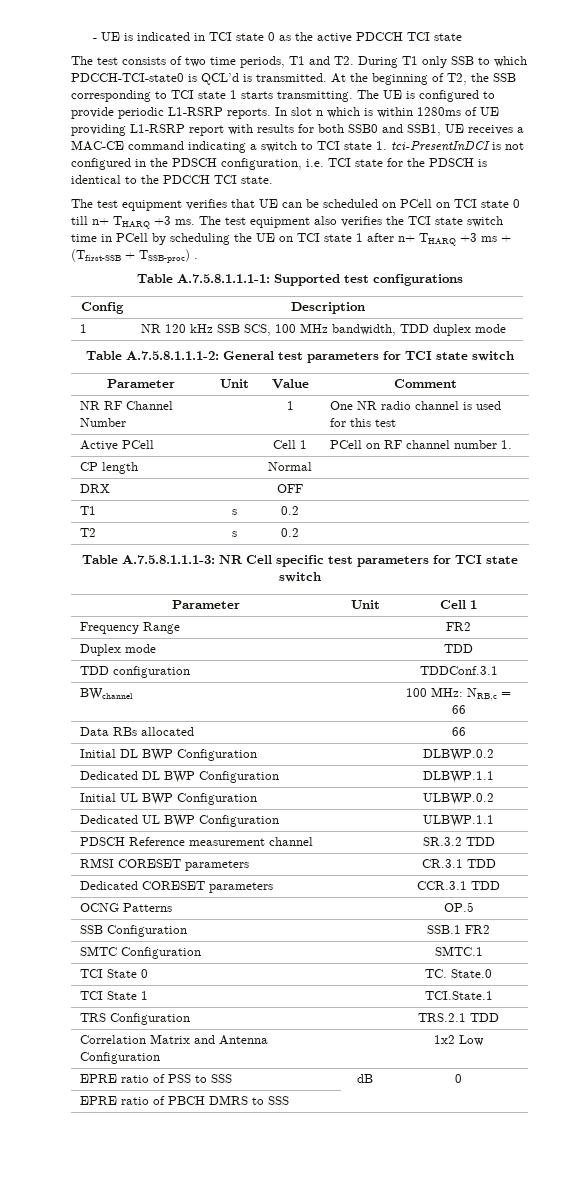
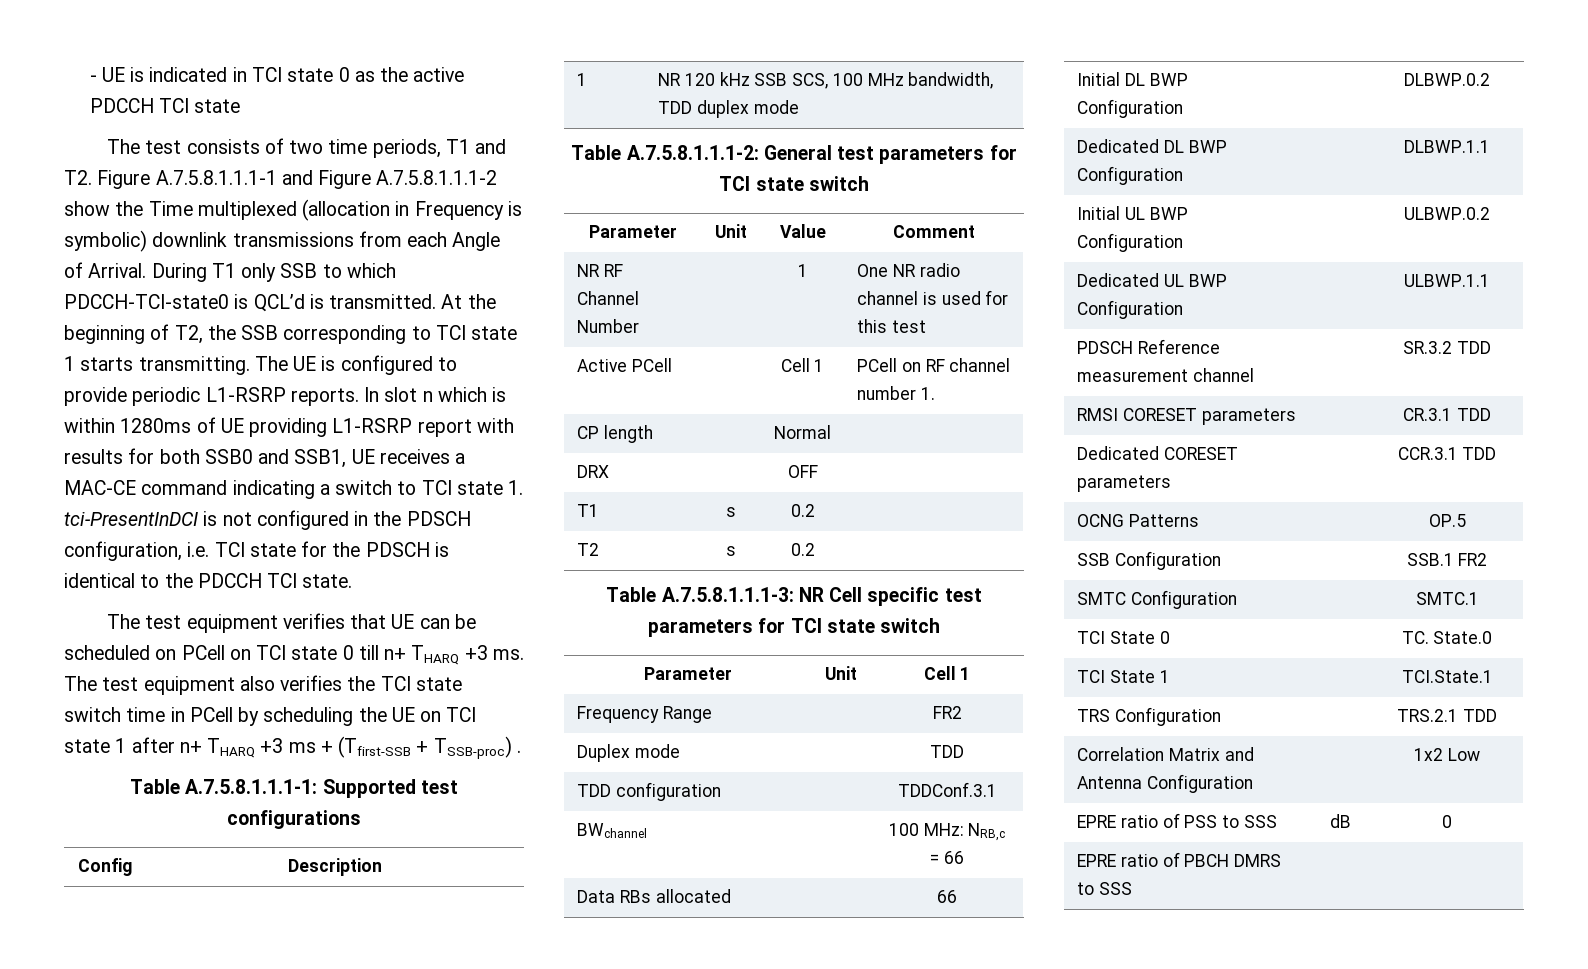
- The test consists of two time periods, T1 and T2. During T1 only SSB to which PDCCH-TCI-state0 is QCL’d is transmitted.
+ The test consists of two time periods, T1 and T2. Figure A.7.5.8.1.1.1-1 and Figure A.7.5.8.1.1.1-2 show the Time multiplexed (allocation in Frequency is symbolic) downlink transmissions from each Angle of Arrival. During T1 only SSB to which PDCCH-TCI-state0 is QCL’d is transmitted.

